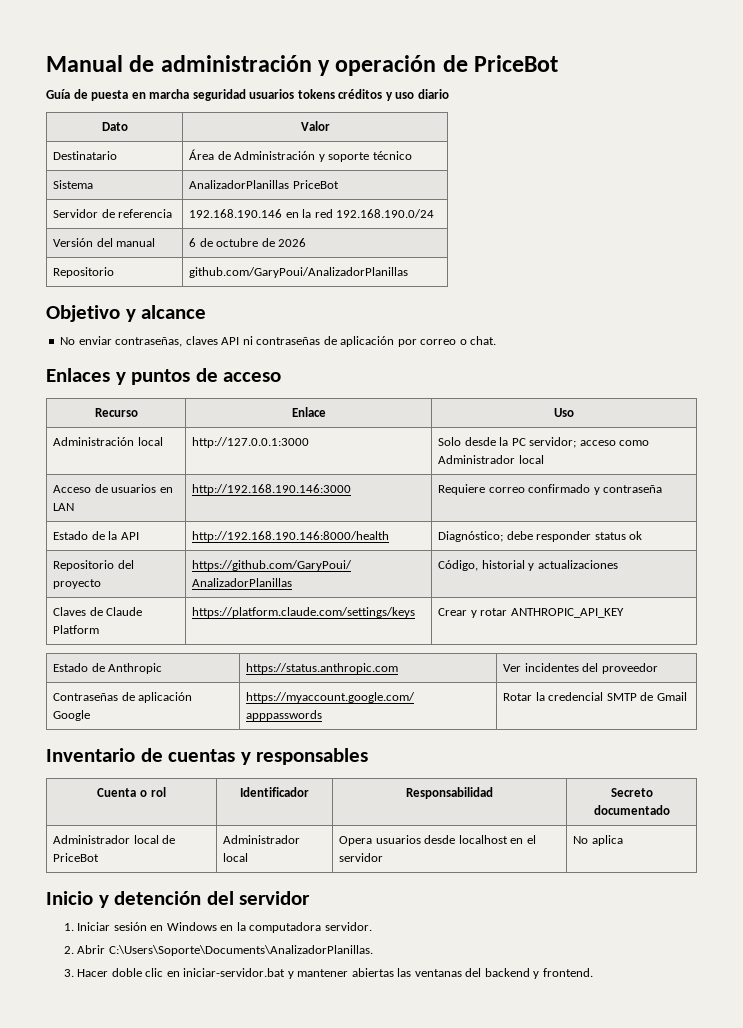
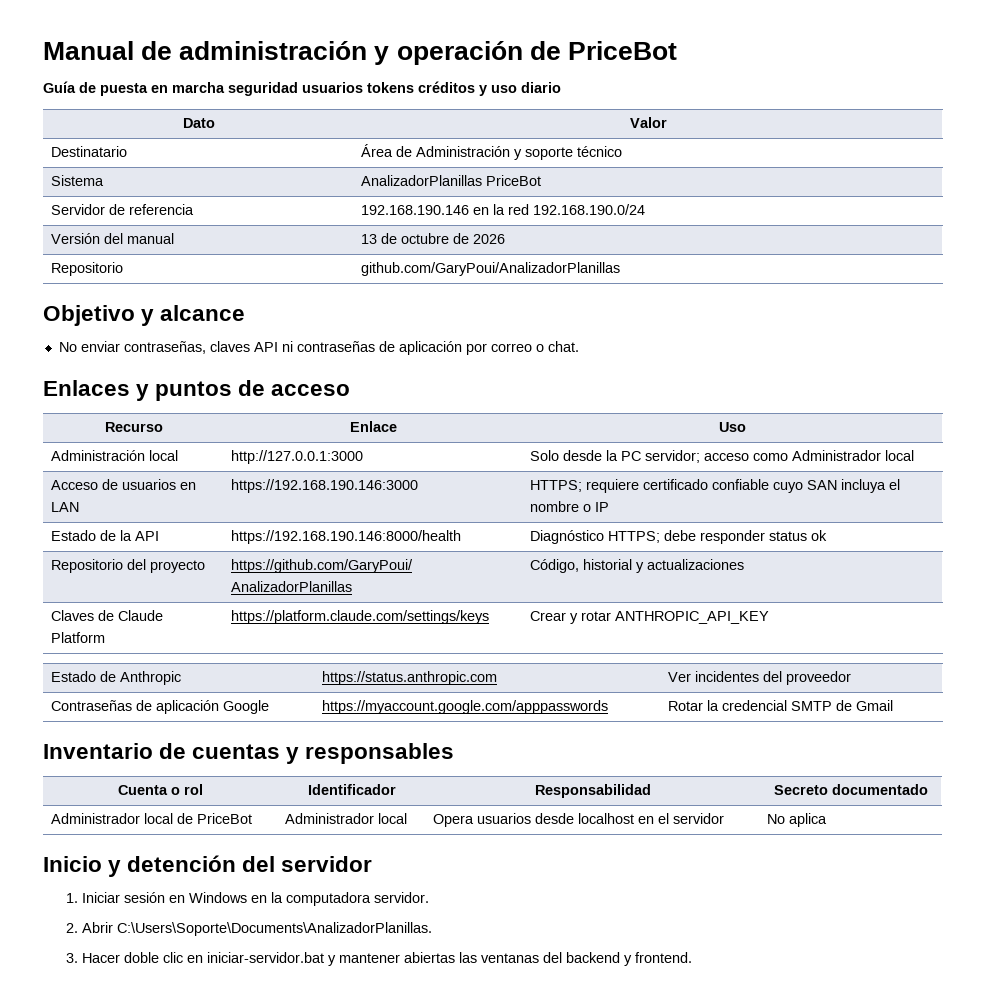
- Versión del manual | 6 de octubre de 2026
+ Versión del manual | 13 de octubre de 2026
- Acceso de usuarios en LAN | http://192.168.190.146:3000 | Requiere correo confirmado y contraseña
+ Acceso de usuarios en LAN | https://192.168.190.146:3000 | HTTPS; requiere certificado confiable cuyo SAN incluya el nombre o IP
- Estado de la API | http://192.168.190.146:8000/health | Diagnóstico; debe responder status ok
+ Estado de la API | https://192.168.190.146:8000/health | Diagnóstico HTTPS; debe responder status ok

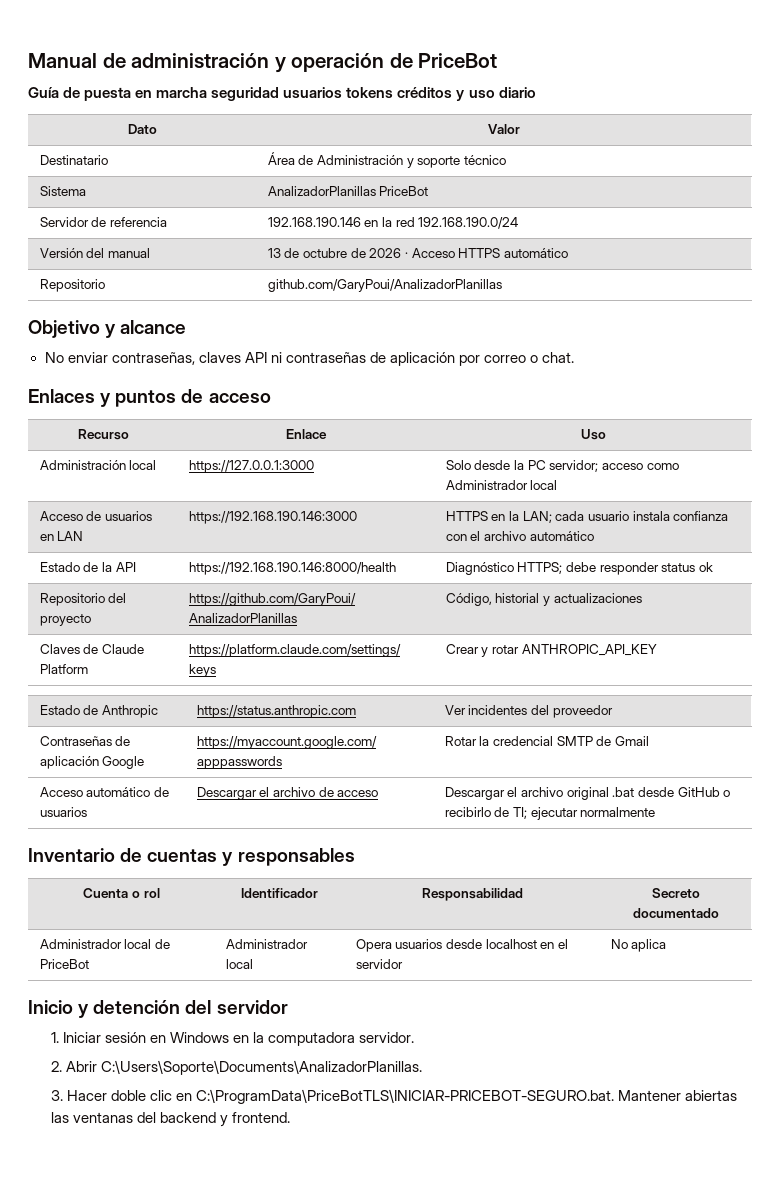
- Versión del manual | 13 de octubre de 2026
+ Versión del manual | 13 de octubre de 2026 · Acceso HTTPS automático
- Administración local | http://127.0.0.1:3000 | Solo desde la PC servidor; acceso como Administrador local
+ Administración local | https://127.0.0.1:3000 | Solo desde la PC servidor; acceso como Administrador local
- Acceso de usuarios en LAN | https://192.168.190.146:3000 | HTTPS; requiere certificado confiable cuyo SAN incluya el nombre o IP
+ Acceso de usuarios en LAN | https://192.168.190.146:3000 | HTTPS en la LAN; cada usuario instala confianza con el archivo automático
+ Acceso automático de usuarios | Descargar el archivo de acceso | Descargar el archivo original .bat desde GitHub o recibirlo de TI; ejecutar normalmente
- 3. Hacer doble clic en iniciar-servidor.bat y mantener abiertas las ventanas del backend y frontend.
+ 3. Hacer doble clic en C:\ProgramData\PriceBotTLS\INICIAR-PRICEBOT-SEGURO.bat. Mantener abiertas las ventanas del backend y frontend.

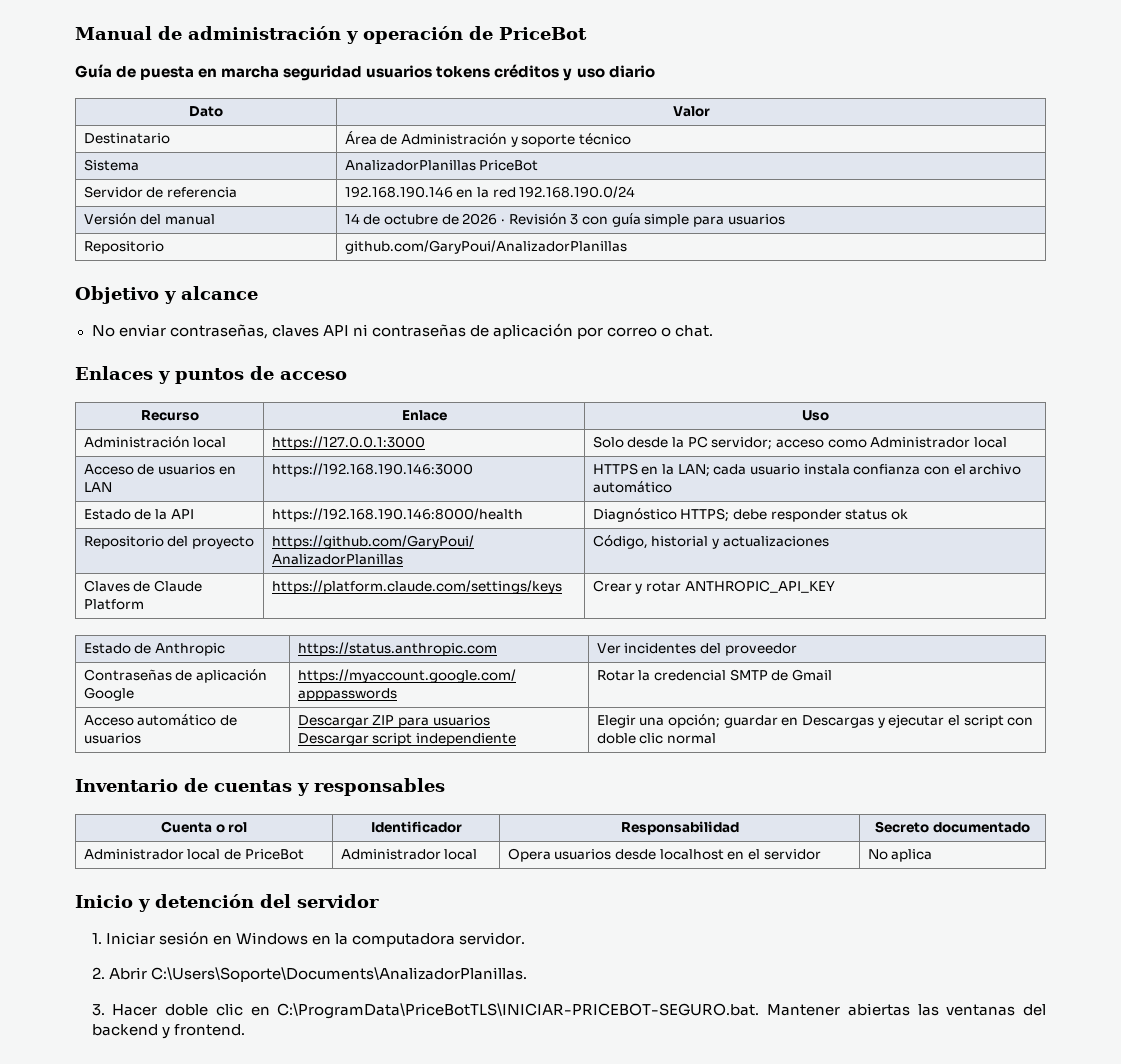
- Versión del manual | 13 de octubre de 2026 · Acceso HTTPS automático
+ Versión del manual | 14 de octubre de 2026 · Revisión 3 con guía simple para usuarios
- Acceso automático de usuarios | Descargar el archivo de acceso | Descargar el archivo original .bat desde GitHub o recibirlo de TI; ejecutar normalmente
+ Acceso automático de usuarios | Descargar ZIP para usuarios
+ Descargar script independiente | Elegir una opción; guardar en Descargas y ejecutar el script con doble clic normal

